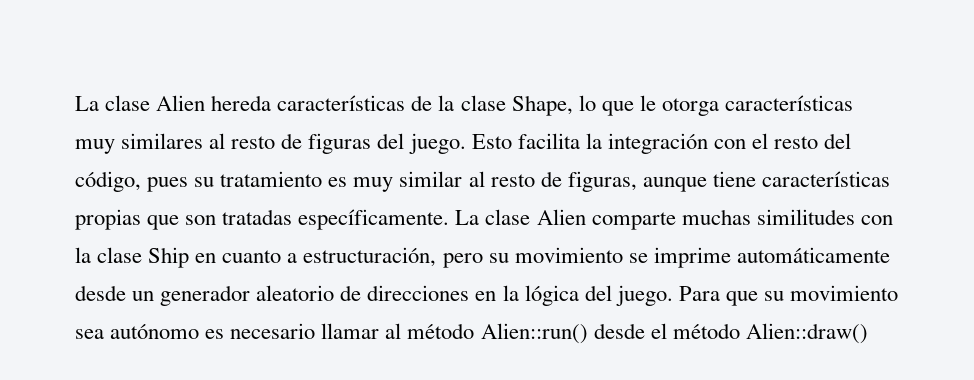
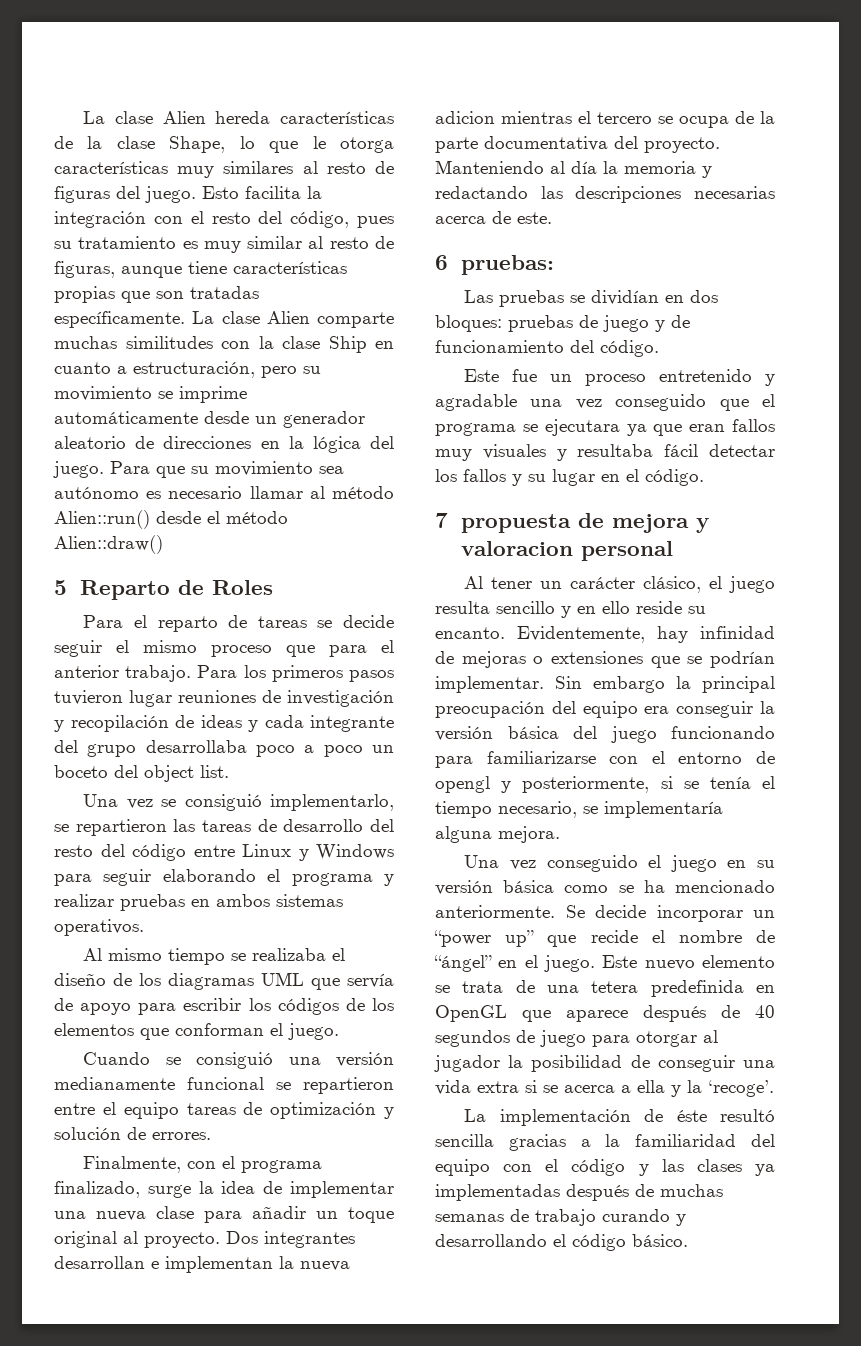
+ 5 Reparto de Roles
+ Para el reparto de tareas se decide seguir el mismo proceso que para el anterior trabajo. Para los primeros pasos tuvieron lugar reuniones de investigación y recopilación de ideas y cada integrante del grupo desarrollaba poco a poco un boceto del object list.
+ Una vez se consiguió implementarlo, se repartieron las tareas de desarrollo del resto del código entre Linux y Windows para seguir elaborando el programa y realizar pruebas en ambos sistemas operativos.
+ Al mismo tiempo se realizaba el diseño de los diagramas UML que servía de apoyo para escribir los códigos de los elementos que conforman el juego.
+ Cuando se consiguió una versión medianamente funcional se repartieron entre el equipo tareas de optimización y solución de errores.
+ Finalmente, con el programa finalizado, surge la idea de implementar una nueva clase para añadir un toque original al proyecto. Dos integrantes desarrollan e implementan la nueva adicion mientras el tercero se ocupa de la parte documentativa del proyecto. Manteniendo al día la memoria y redactando las descripciones necesarias acerca de este.
+ 6 pruebas:
+ Las pruebas se dividían en dos bloques: pruebas de juego y de funcionamiento del código.
+ Este fue un proceso entretenido y agradable una vez conseguido que el programa se ejecutara ya que eran fallos muy visuales y resultaba fácil detectar los fallos y su lugar en el código.
+ 7 propuesta de mejora y valoracion personal
+ Al tener un carácter clásico, el juego resulta sencillo y en ello reside su encanto. Evidentemente, hay infinidad de mejoras o extensiones que se podrían implementar. Sin embargo la principal preocupación del equipo era conseguir la versión básica del juego funcionando para familiarizarse con el entorno de opengl y posteriormente, si se tenía el tiempo necesario, se implementaría alguna mejora.
+ Una vez conseguido el juego en su versión básica como se ha mencionado anteriormente. Se decide incorporar un “power up” que recide el nombre de “ángel” en el juego. Este nuevo elemento se trata de una tetera predefinida en OpenGL que aparece después de 40 segundos de juego para otorgar al jugador la posibilidad de conseguir una vida extra si se acerca a ella y la ‘recoge’.
+ La implementación de éste resultó sencilla gracias a la familiaridad del equipo con el código y las clases ya implementadas después de muchas semanas de trabajo curando y desarrollando el código básico.

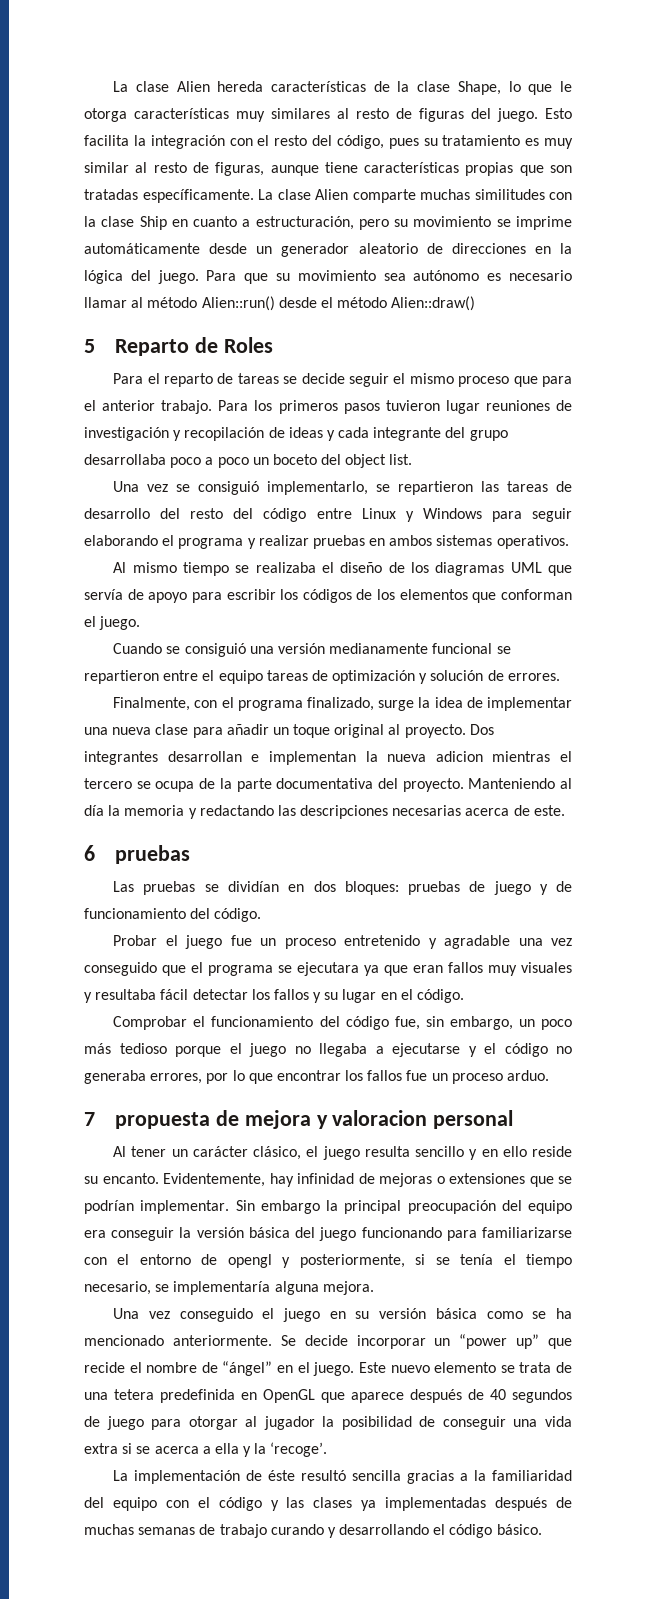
- 6 pruebas:
+ 6 pruebas
- Este fue un proceso entretenido y agradable una vez conseguido que el programa se ejecutara ya que eran fallos muy visuales y resultaba fácil detectar los fallos y su lugar en el código.
+ Probar el juego fue un proceso entretenido y agradable una vez conseguido que el programa se ejecutara ya que eran fallos muy visuales y resultaba fácil detectar los fallos y su lugar en el código.
+ Comprobar el funcionamiento del código fue, sin embargo, un poco más tedioso porque el juego no llegaba a ejecutarse y el código no generaba errores, por lo que encontrar los fallos fue un proceso arduo.

